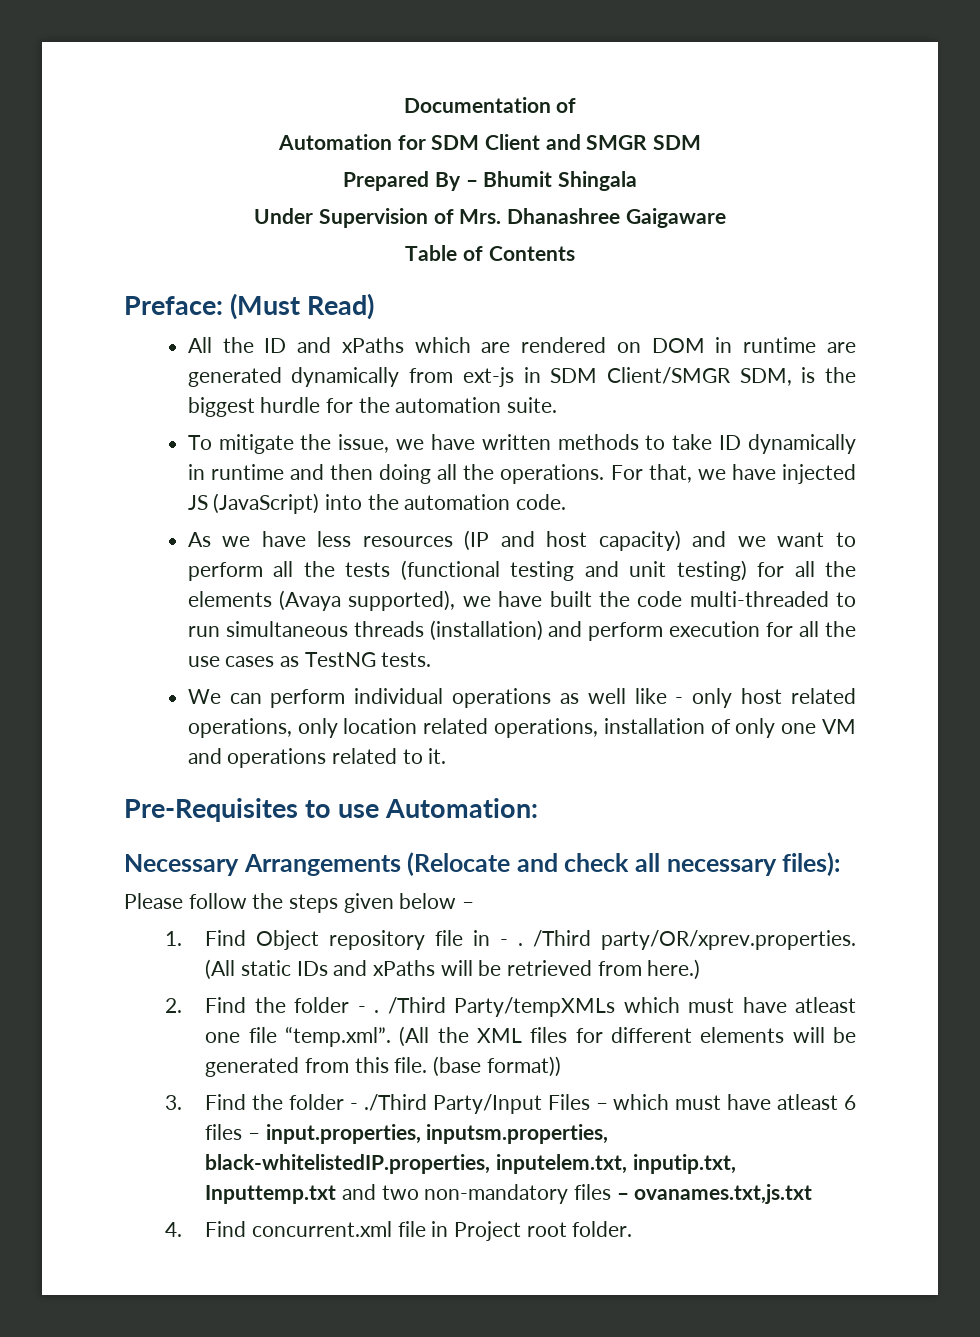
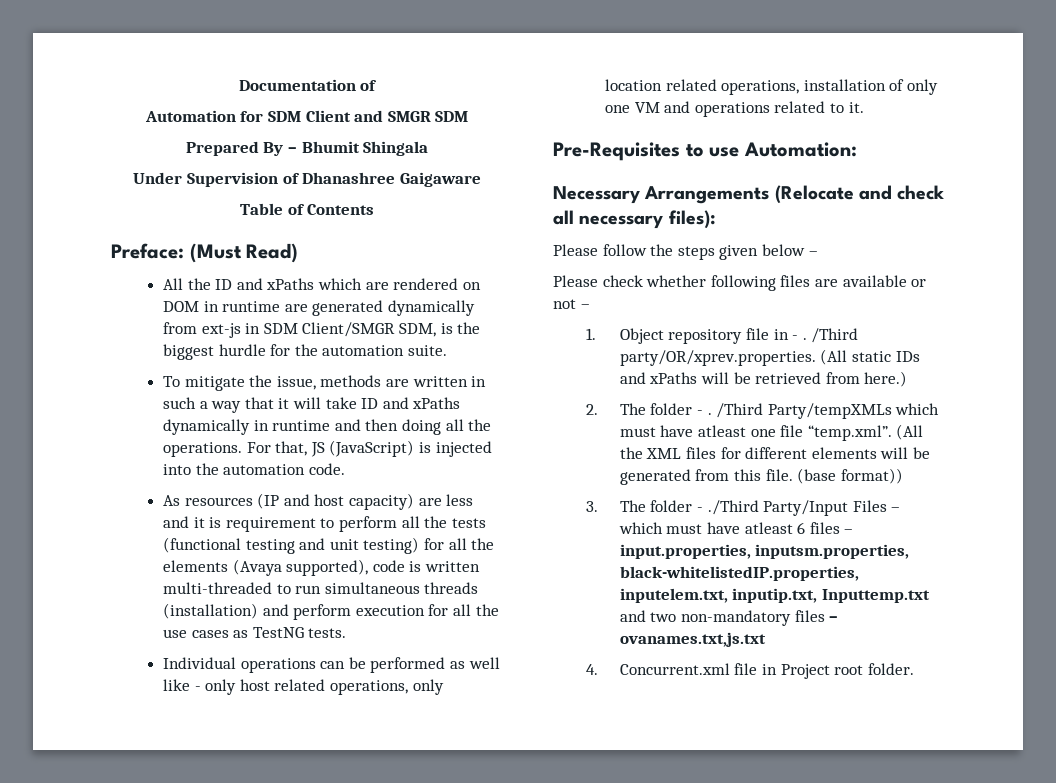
- Under Supervision of Mrs. Dhanashree Gaigaware
+ Under Supervision of Dhanashree Gaigaware
- To mitigate the issue, we have written methods to take ID dynamically in runtime and then doing all the operations.
+ To mitigate the issue, methods are written in such a way that it will take ID and xPaths dynamically in runtime and then doing all the operations.
- For that, we have injected JS (JavaScript) into the automation code.
+ For that, JS (JavaScript) is injected into the automation code.
- As we have less resources (IP and host capacity) and we want to perform all the tests (functional testing and unit testing) for all the elements (Avaya supported), we have built the code multi-threaded to run simultaneous threads (installation) and perform execution for all the use cases as TestNG tests.
+ As resources (IP and host capacity) are less and it is requirement to perform all the tests (functional testing and unit testing) for all the elements (Avaya supported), code is written multi-threaded to run simultaneous threads (installation) and perform execution for all the use cases as TestNG tests.
- We can perform individual operations as well like - only host related operations, only location related operations, installation of only one VM and operations related to it.
+ Individual operations can be performed as well like - only host related operations, only location related operations, installation of only one VM and operations related to it.
+ Please check whether following files are available or not –
- 1. Find Object repository file in - .
+ 1. Object repository file in - .
- 2. Find the folder - .
+ 2. The folder - .
- 3. Find the folder - ./Third Party/Input Files – which must have atleast 6 files – input.properties, inputsm.properties, black-whitelistedIP.properties, inputelem.txt, inputip.txt, Inputtemp.txt and two non-mandatory files – ovanames.txt,js.txt
+ 3. The folder - ./Third Party/Input Files – which must have atleast 6 files – input.properties, inputsm.properties, black-whitelistedIP.properties, inputelem.txt, inputip.txt, Inputtemp.txt and two non-mandatory files – ovanames.txt,js.txt
- 4. Find concurrent.xml file in Project root folder.
+ 4. Concurrent.xml file in Project root folder.

